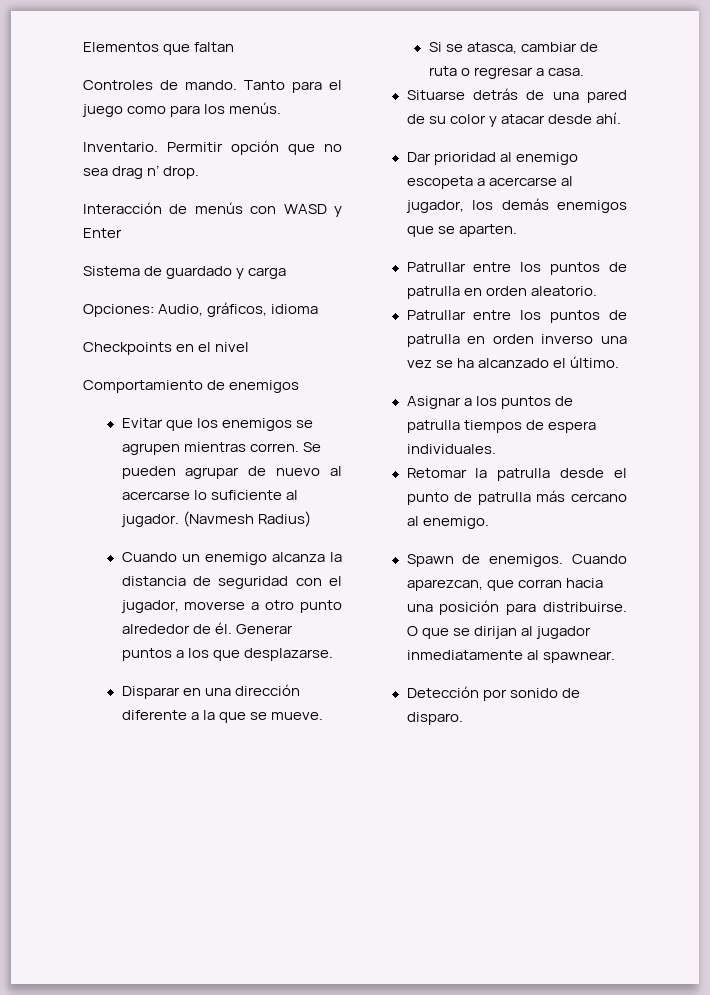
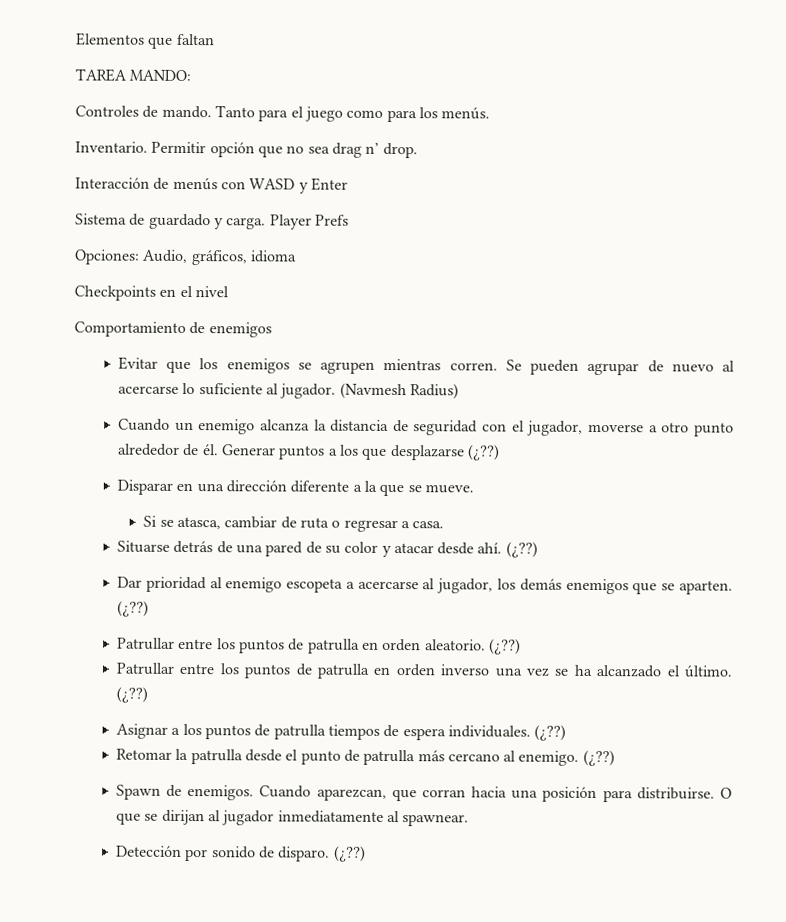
+ TAREA MANDO:
- Sistema de guardado y carga
+ Sistema de guardado y carga. Player Prefs
- Generar puntos a los que desplazarse.
+ Generar puntos a los que desplazarse (¿??)
- Situarse detrás de una pared de su color y atacar desde ahí.
+ Situarse detrás de una pared de su color y atacar desde ahí. (¿??)
- Dar prioridad al enemigo escopeta a acercarse al jugador, los demás enemigos que se aparten.
+ Dar prioridad al enemigo escopeta a acercarse al jugador, los demás enemigos que se aparten. (¿??)
- Patrullar entre los puntos de patrulla en orden aleatorio.
+ Patrullar entre los puntos de patrulla en orden aleatorio. (¿??)
- Patrullar entre los puntos de patrulla en orden inverso una vez se ha alcanzado el último.
+ Patrullar entre los puntos de patrulla en orden inverso una vez se ha alcanzado el último. (¿??)
- Asignar a los puntos de patrulla tiempos de espera individuales.
+ Asignar a los puntos de patrulla tiempos de espera individuales. (¿??)
- Retomar la patrulla desde el punto de patrulla más cercano al enemigo.
+ Retomar la patrulla desde el punto de patrulla más cercano al enemigo. (¿??)
- Detección por sonido de disparo.
+ Detección por sonido de disparo. (¿??)

